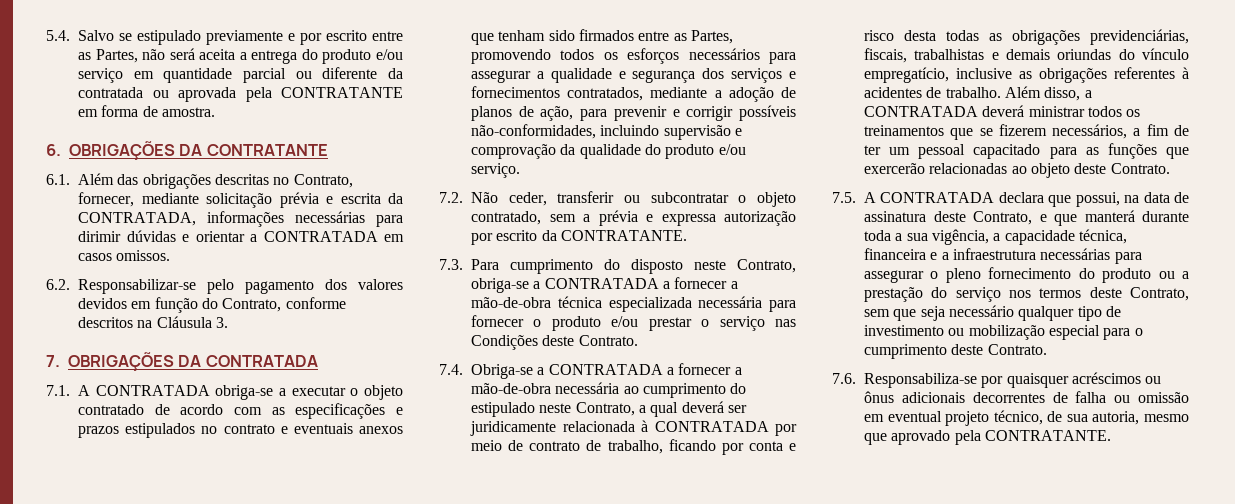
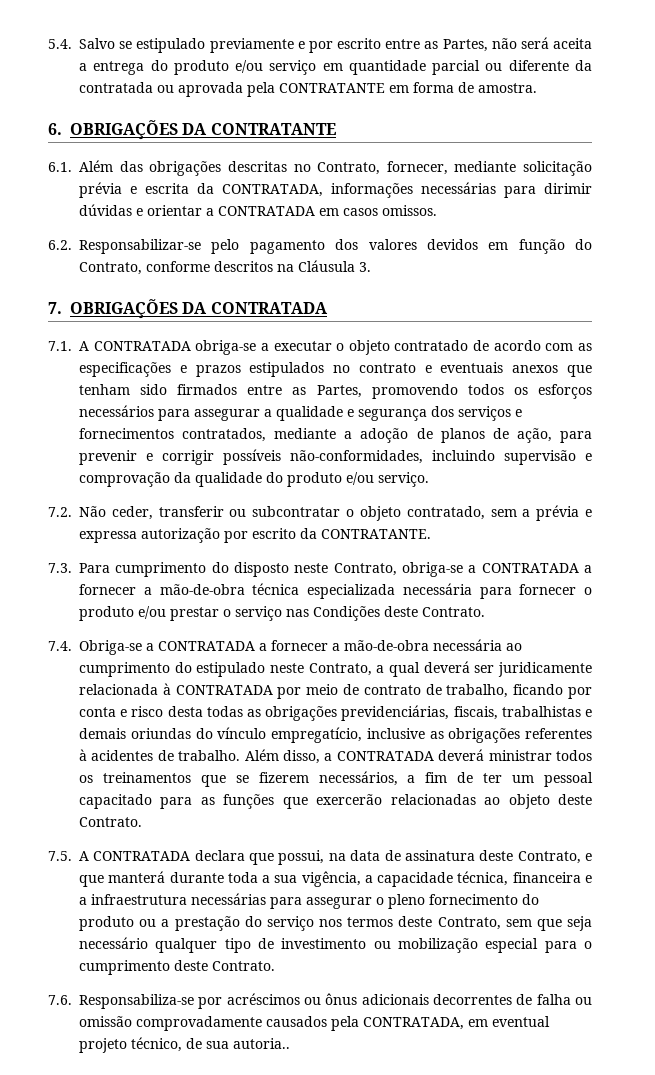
- 7.6. Responsabiliza-se por quaisquer acréscimos ou ônus adicionais decorrentes de falha ou omissão em eventual projeto técnico, de sua autoria, mesmo que aprovado pela CONTRATANTE.
+ 7.6. Responsabiliza-se por acréscimos ou ônus adicionais decorrentes de falha ou omissão comprovadamente causados pela CONTRATADA, em eventual projeto técnico, de sua autoria..

